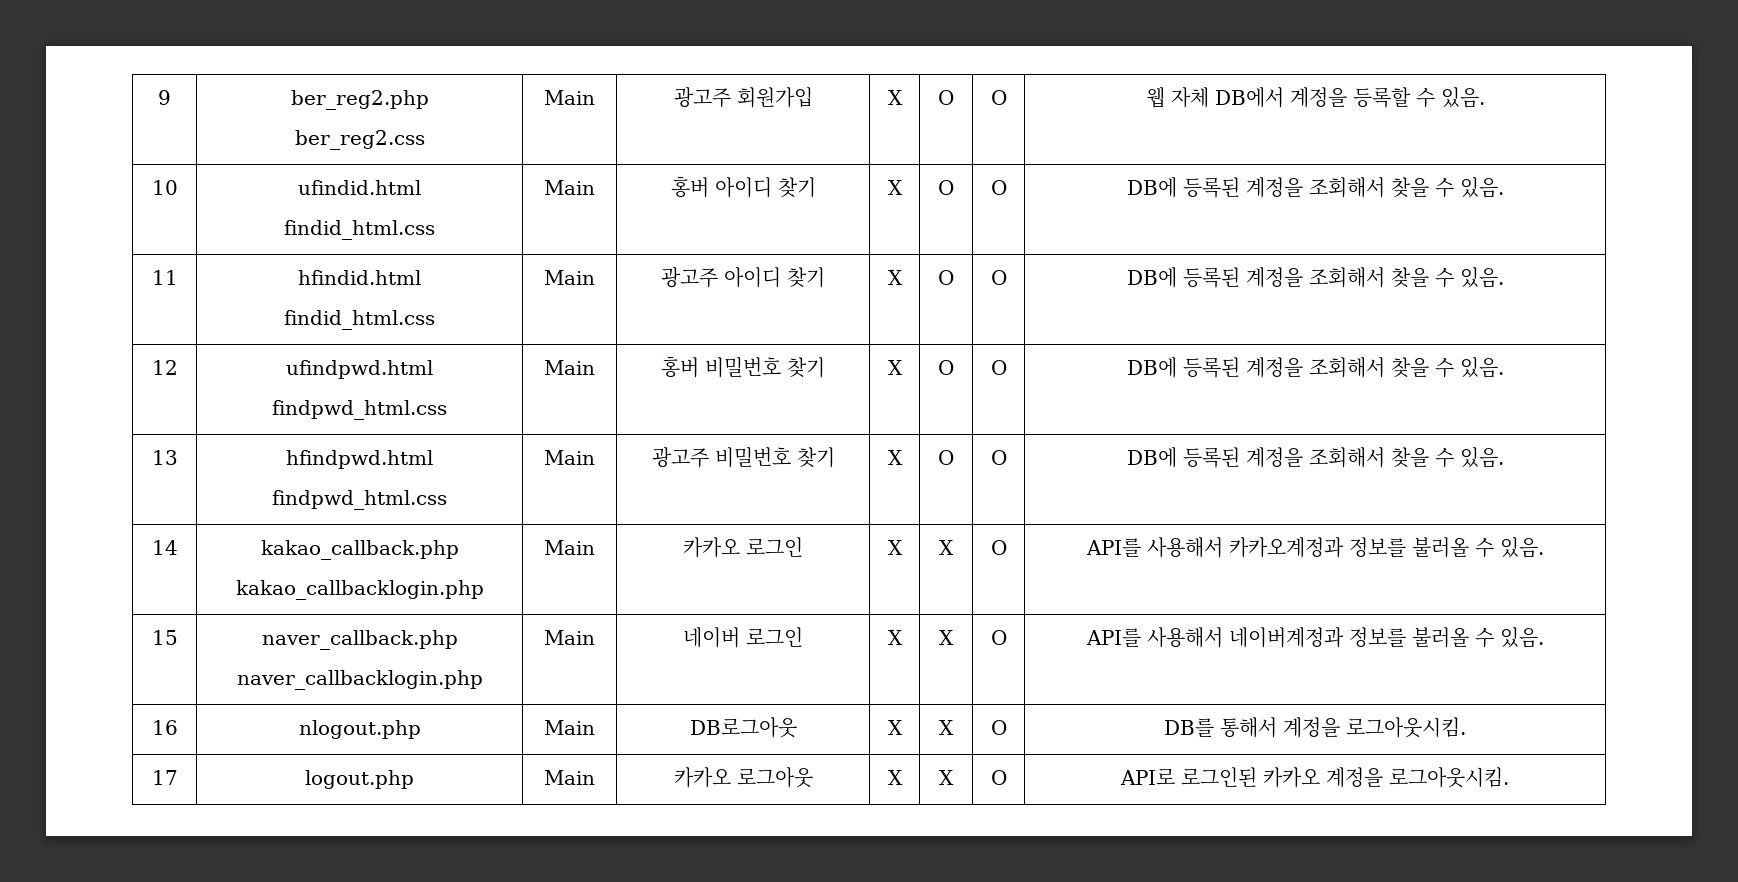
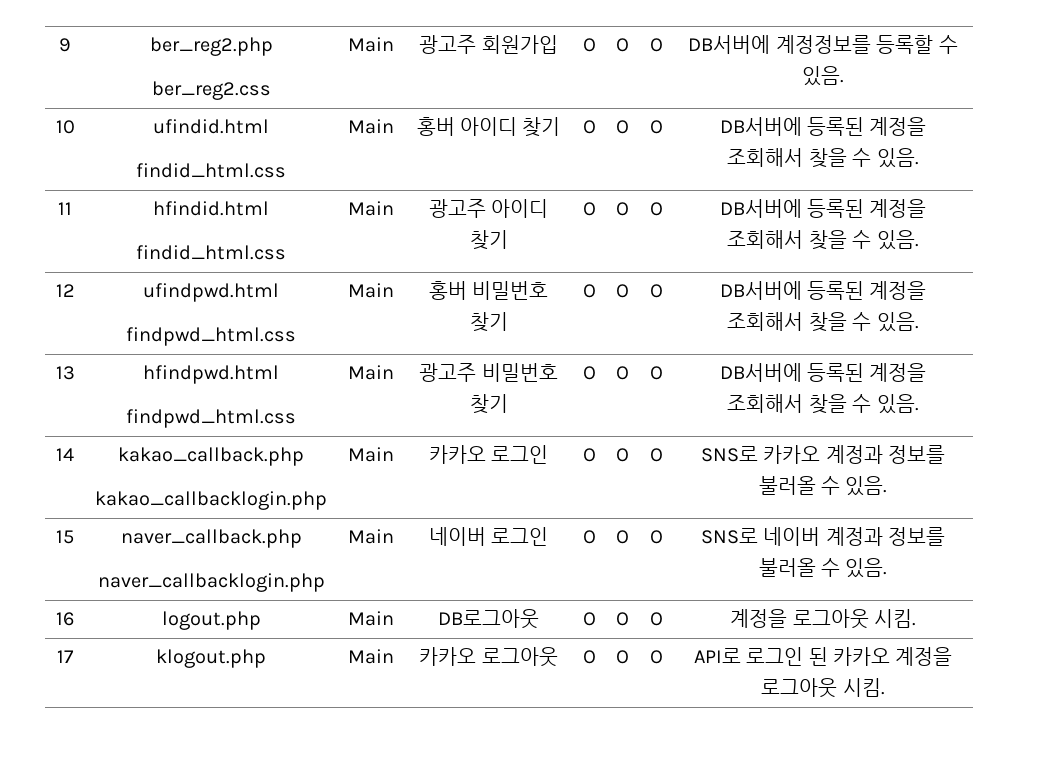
  9 | ber_reg2.php
- ber_reg2.css | Main | 광고주 회원가입 | X | O | O | 웹 자체 DB에서 계정을 등록할 수 있음.
+ ber_reg2.css | Main | 광고주 회원가입 | O | O | O | DB서버에 계정정보를 등록할 수 있음.
  10 | ufindid.html
- findid_html.css | Main | 홍버 아이디 찾기 | X | O | O | DB에 등록된 계정을 조회해서 찾을 수 있음.
+ findid_html.css | Main | 홍버 아이디 찾기 | O | O | O | DB서버에 등록된 계정을 조회해서 찾을 수 있음.
  11 | hfindid.html
- findid_html.css | Main | 광고주 아이디 찾기 | X | O | O | DB에 등록된 계정을 조회해서 찾을 수 있음.
+ findid_html.css | Main | 광고주 아이디 찾기 | O | O | O | DB서버에 등록된 계정을 조회해서 찾을 수 있음.
  12 | ufindpwd.html
- findpwd_html.css | Main | 홍버 비밀번호 찾기 | X | O | O | DB에 등록된 계정을 조회해서 찾을 수 있음.
+ findpwd_html.css | Main | 홍버 비밀번호 찾기 | O | O | O | DB서버에 등록된 계정을 조회해서 찾을 수 있음.
  13 | hfindpwd.html
- findpwd_html.css | Main | 광고주 비밀번호 찾기 | X | O | O | DB에 등록된 계정을 조회해서 찾을 수 있음.
+ findpwd_html.css | Main | 광고주 비밀번호 찾기 | O | O | O | DB서버에 등록된 계정을 조회해서 찾을 수 있음.
  14 | kakao_callback.php
- kakao_callbacklogin.php | Main | 카카오 로그인 | X | X | O | API를 사용해서 카카오계정과 정보를 불러올 수 있음.
+ kakao_callbacklogin.php | Main | 카카오 로그인 | O | O | O | SNS로 카카오 계정과 정보를 불러올 수 있음.
  15 | naver_callback.php
- naver_callbacklogin.php | Main | 네이버 로그인 | X | X | O | API를 사용해서 네이버계정과 정보를 불러올 수 있음.
+ naver_callbacklogin.php | Main | 네이버 로그인 | O | O | O | SNS로 네이버 계정과 정보를 불러올 수 있음.
- 16 | nlogout.php | Main | DB로그아웃 | X | X | O | DB를 통해서 계정을 로그아웃시킴.
+ 16 | logout.php | Main | DB로그아웃 | O | O | O | 계정을 로그아웃 시킴.
- 17 | logout.php | Main | 카카오 로그아웃 | X | X | O | API로 로그인된 카카오 계정을 로그아웃시킴.
+ 17 | klogout.php | Main | 카카오 로그아웃 | O | O | O | API로 로그인 된 카카오 계정을 로그아웃 시킴.

